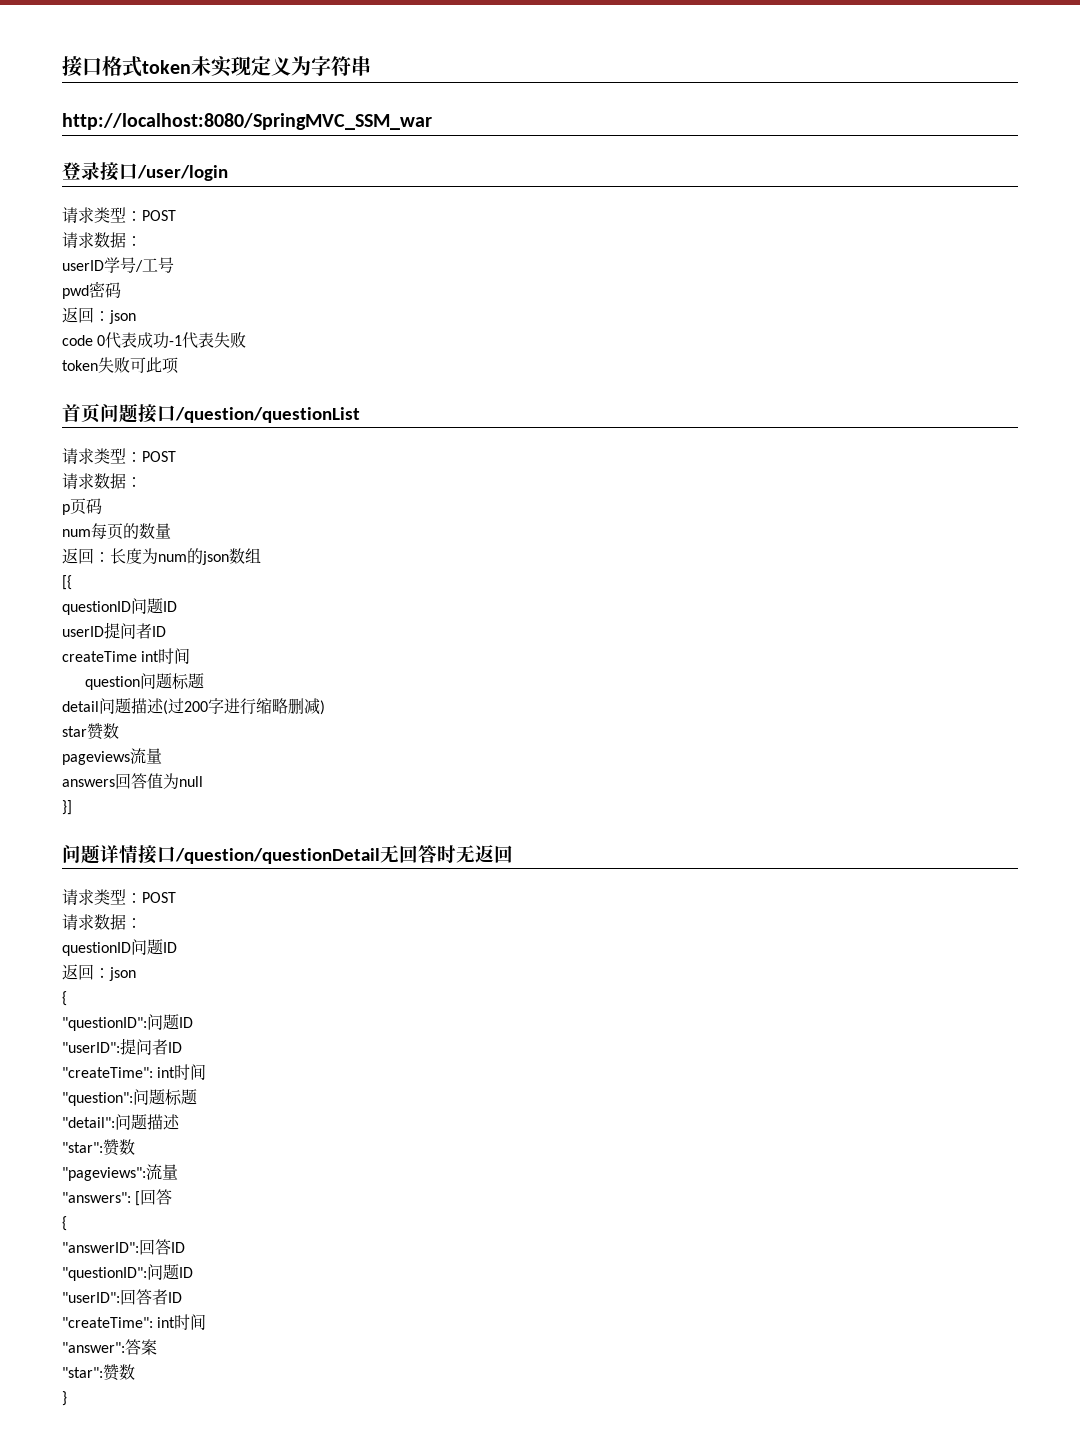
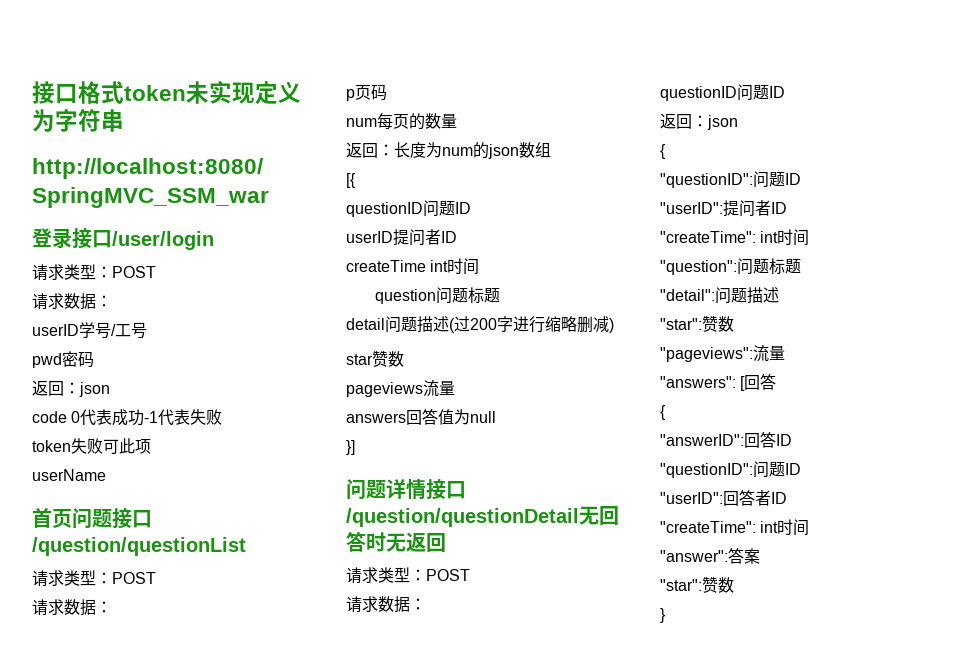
+ userName

